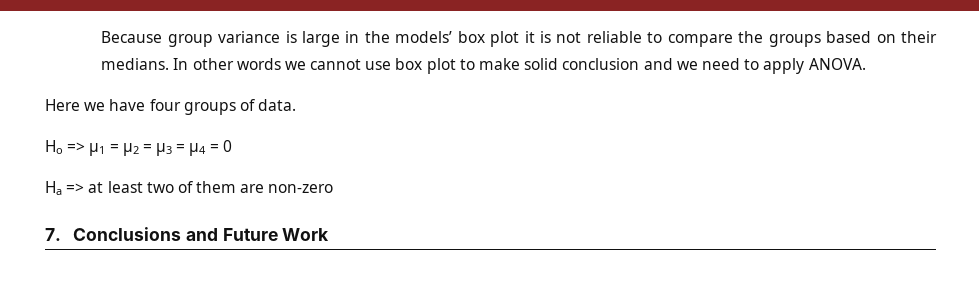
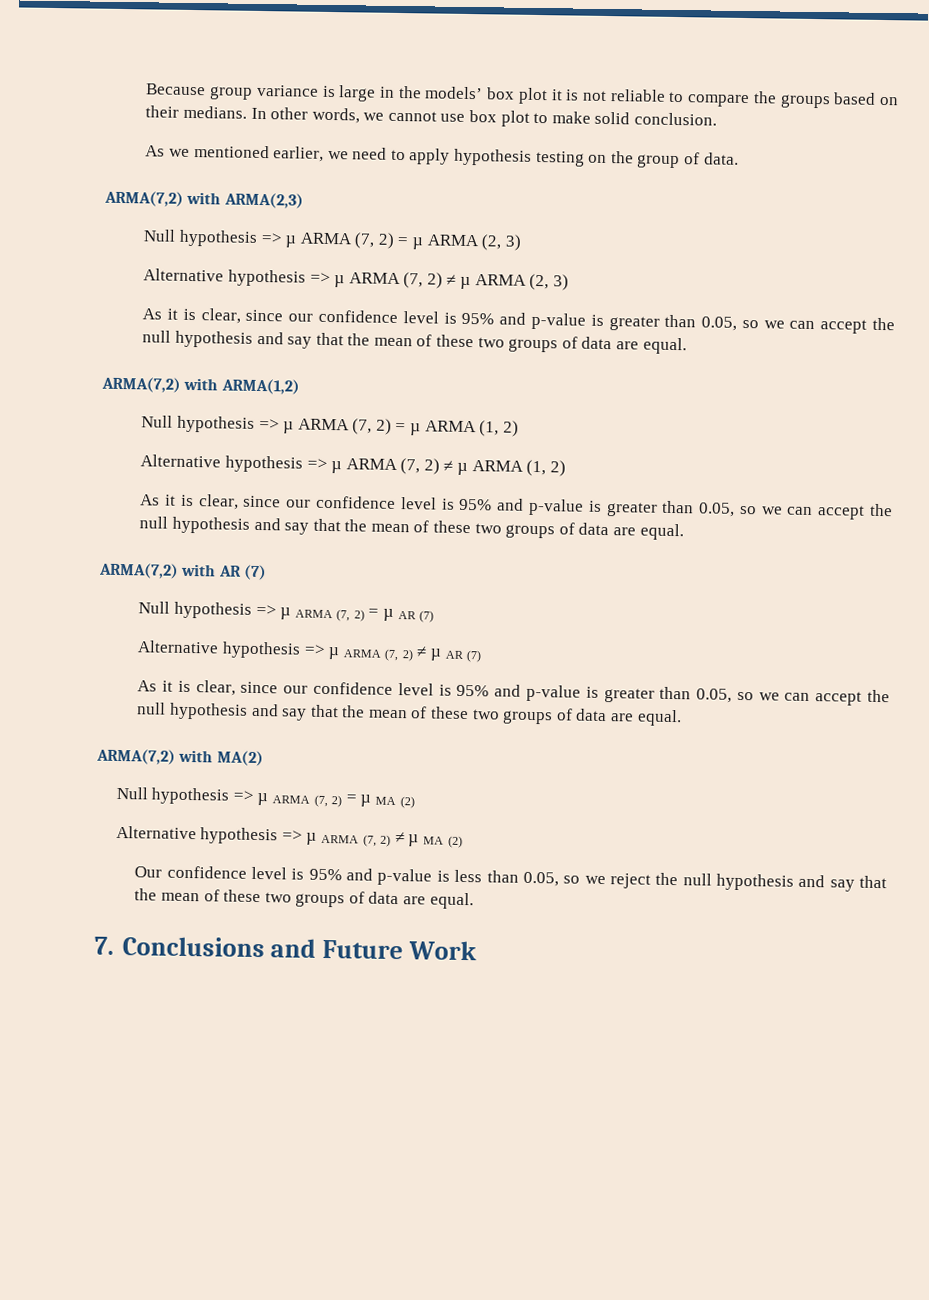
- In other words we cannot use box plot to make solid conclusion and we need to apply ANOVA.
- Here we have four groups of data.
- Ho => µ1 = µ2 = µ3 = µ4 = 0
- Ha => at least two of them are non-zero
+ In other words, we cannot use box plot to make solid conclusion.
+ As we mentioned earlier, we need to apply hypothesis testing on the group of data.
+ ARMA(7,2) with ARMA(2,3)
+ Null hypothesis => µ ARMA (7, 2) = µ ARMA (2, 3)
+ Alternative hypothesis => µ ARMA (7, 2) ≠ µ ARMA (2, 3)
+ As it is clear, since our confidence level is 95% and p-value is greater than 0.05, so we can accept the null hypothesis and say that the mean of these two groups of data are equal.
+ ARMA(7,2) with ARMA(1,2)
+ Null hypothesis => µ ARMA (7, 2) = µ ARMA (1, 2)
+ Alternative hypothesis => µ ARMA (7, 2) ≠ µ ARMA (1, 2)
+ As it is clear, since our confidence level is 95% and p-value is greater than 0.05, so we can accept the null hypothesis and say that the mean of these two groups of data are equal.
+ ARMA(7,2) with AR (7)
+ Null hypothesis => µ ARMA (7, 2) = µ AR (7)
+ Alternative hypothesis => µ ARMA (7, 2) ≠ µ AR (7)
+ As it is clear, since our confidence level is 95% and p-value is greater than 0.05, so we can accept the null hypothesis and say that the mean of these two groups of data are equal.
+ ARMA(7,2) with MA(2)
+ Null hypothesis => µ ARMA (7, 2) = µ MA (2)
+ Alternative hypothesis => µ ARMA (7, 2) ≠ µ MA (2)
+ Our confidence level is 95% and p-value is less than 0.05, so we reject the null hypothesis and say that the mean of these two groups of data are equal.

